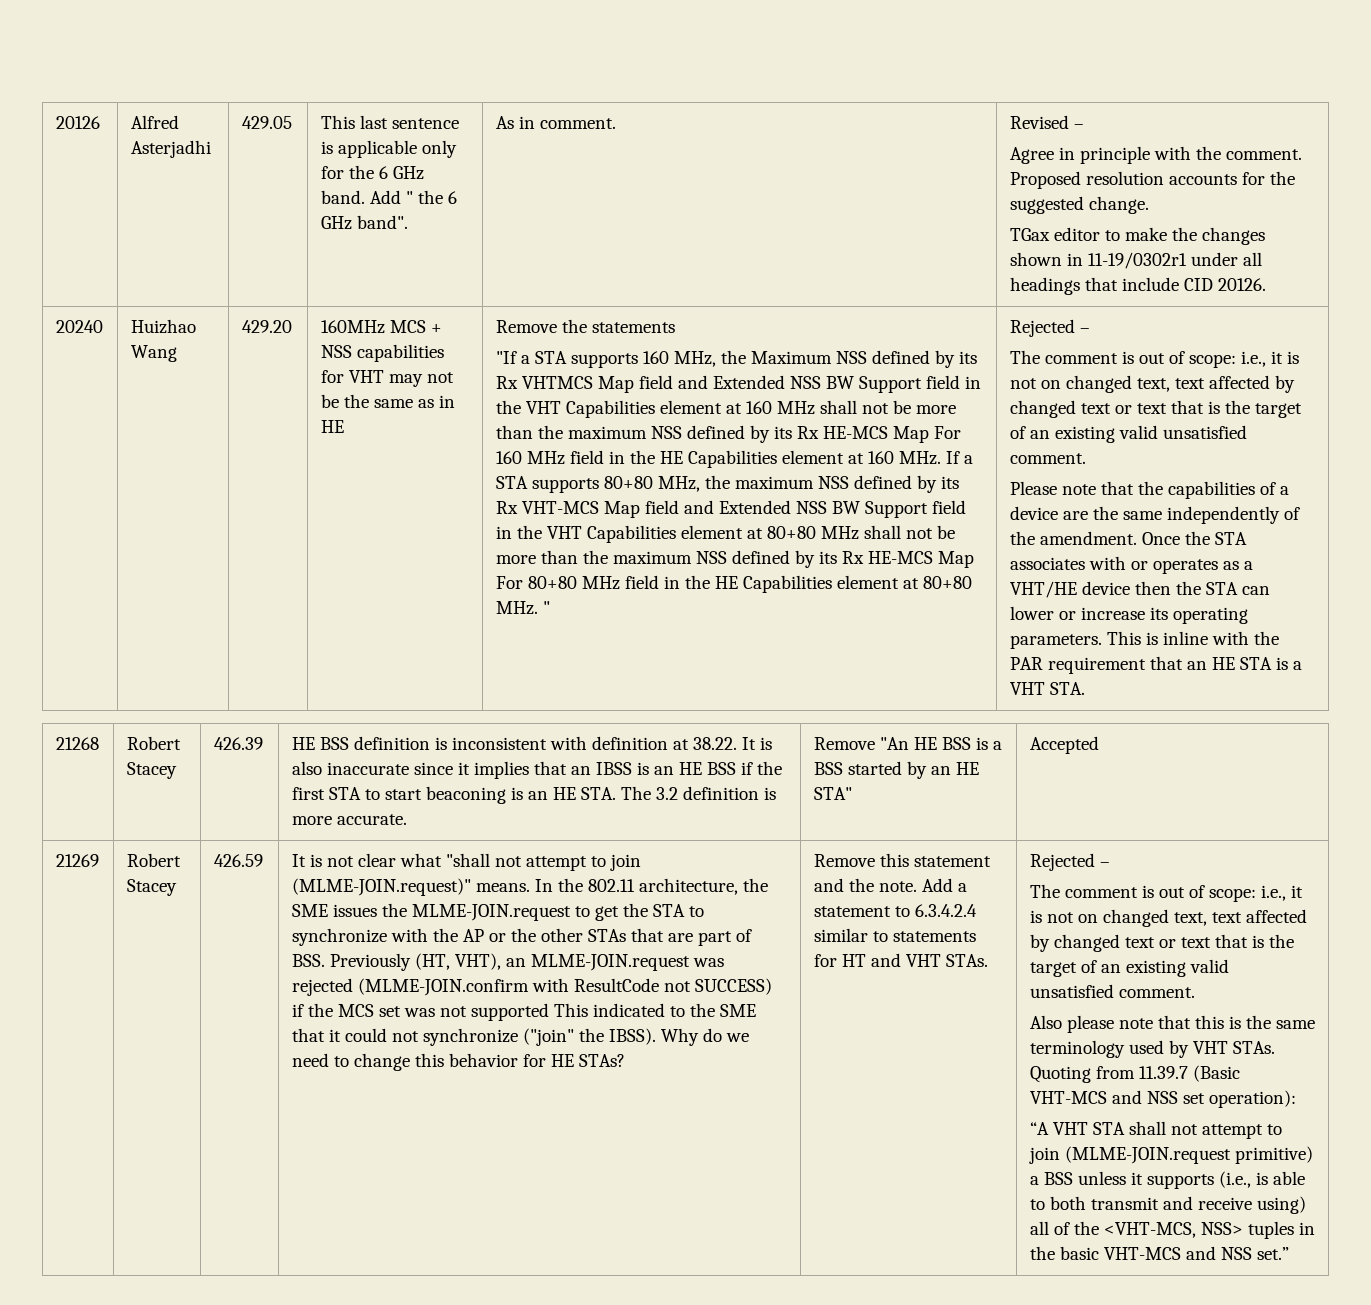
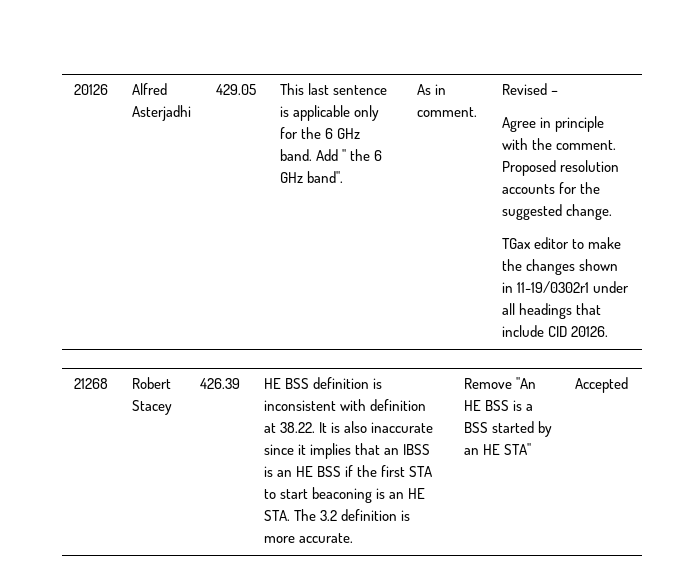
- 20240 | Huizhao Wang | 429.20 | 160MHz MCS + NSS capabilities for VHT may not be the same as in HE | Remove the statements
- "If a STA supports 160 MHz, the Maximum NSS defined by its Rx VHTMCS Map field and Extended NSS BW Support field in the VHT Capabilities element at 160 MHz shall not be more than the maximum NSS defined by its Rx HE-MCS Map For 160 MHz field in the HE Capabilities element at 160 MHz. If a STA supports 80+80 MHz, the maximum NSS defined by its Rx VHT-MCS Map field and Extended NSS BW Support field in the VHT Capabilities element at 80+80 MHz shall not be more than the maximum NSS defined by its Rx HE-MCS Map For 80+80 MHz field in the HE Capabilities element at 80+80 MHz. " | Rejected –
- The comment is out of scope: i.e., it is not on changed text, text affected by changed text or text that is the target of an existing valid unsatisfied comment.
- Please note that the capabilities of a device are the same independently of the amendment. Once the STA associates with or operates as a VHT/HE device then the STA can lower or increase its operating parameters. This is inline with the PAR requirement that an HE STA is a VHT STA.
- 21269 | Robert Stacey | 426.59 | It is not clear what "shall not attempt to join (MLME-JOIN.request)" means. In the 802.11 architecture, the SME issues the MLME-JOIN.request to get the STA to synchronize with the AP or the other STAs that are part of BSS. Previously (HT, VHT), an MLME-JOIN.request was rejected (MLME-JOIN.confirm with ResultCode not SUCCESS) if the MCS set was not supported This indicated to the SME that it could not synchronize ("join" the IBSS). Why do we need to change this behavior for HE STAs? | Remove this statement and the note. Add a statement to 6.3.4.2.4 similar to statements for HT and VHT STAs. | Rejected –
- The comment is out of scope: i.e., it is not on changed text, text affected by changed text or text that is the target of an existing valid unsatisfied comment.
- Also please note that this is the same terminology used by VHT STAs. Quoting from 11.39.7 (Basic VHT-MCS and NSS set operation):
- “A VHT STA shall not attempt to join (MLME-JOIN.request primitive) a BSS unless it supports (i.e., is able to both transmit and receive using) all of the <VHT-MCS, NSS> tuples in the basic VHT-MCS and NSS set.”

